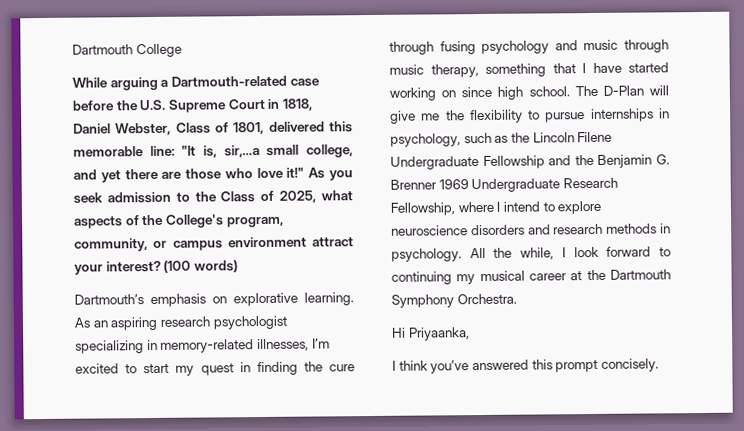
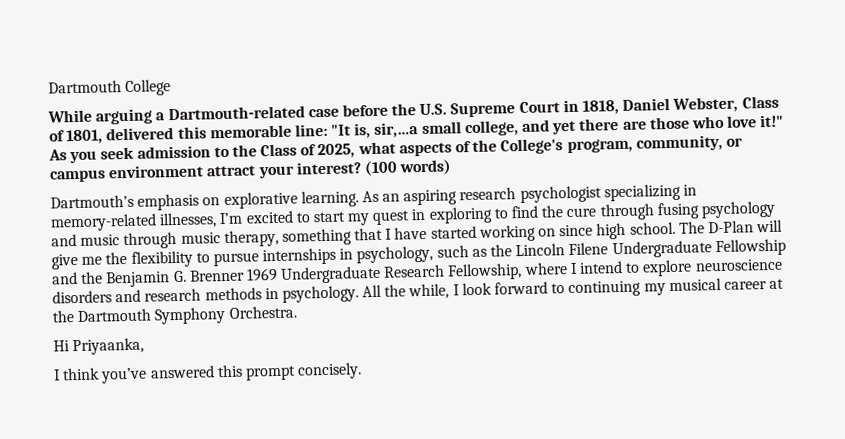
- As an aspiring research psychologist specializing in memory-related illnesses, I’m excited to start my quest in finding the cure through fusing psychology and music through music therapy, something that I have started working on since high school.
+ As an aspiring research psychologist specializing in memory-related illnesses, I’m excited to start my quest in exploring to find the cure through fusing psychology and music through music therapy, something that I have started working on since high school.

